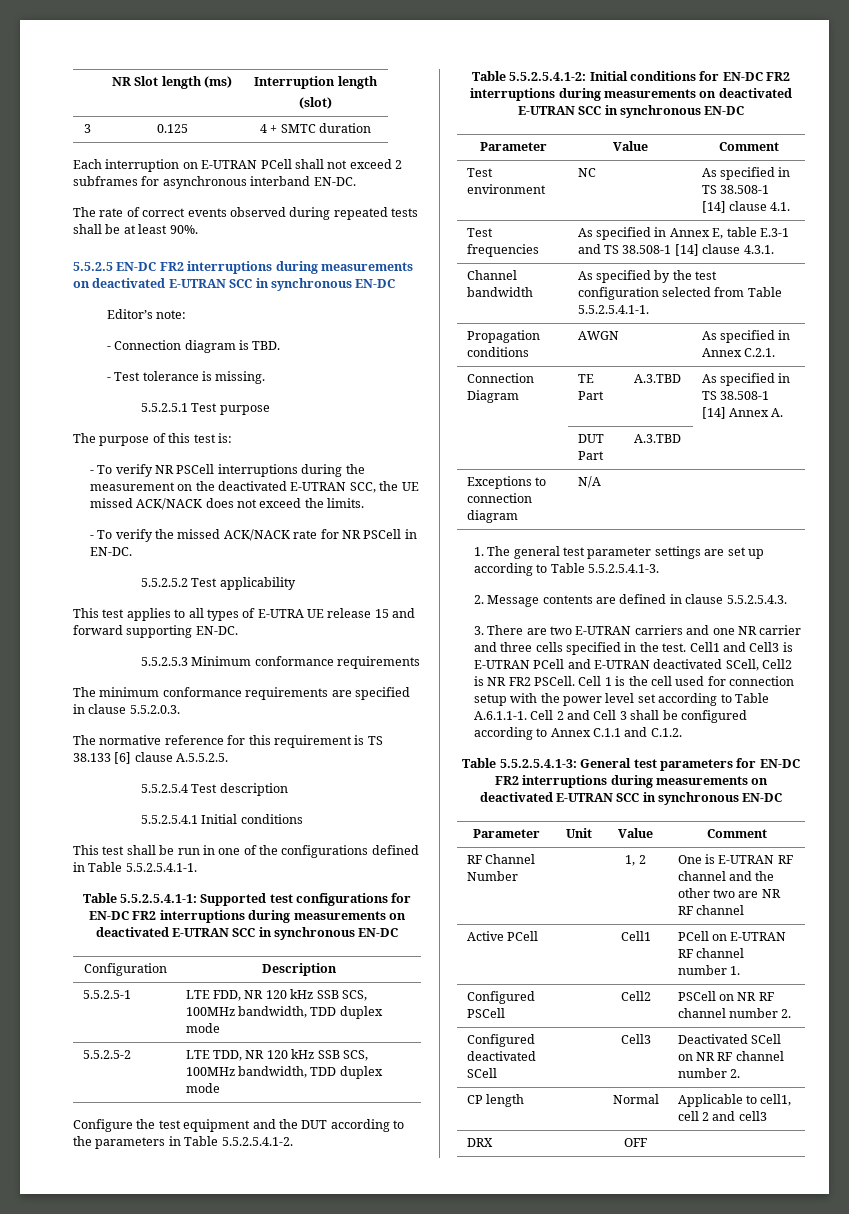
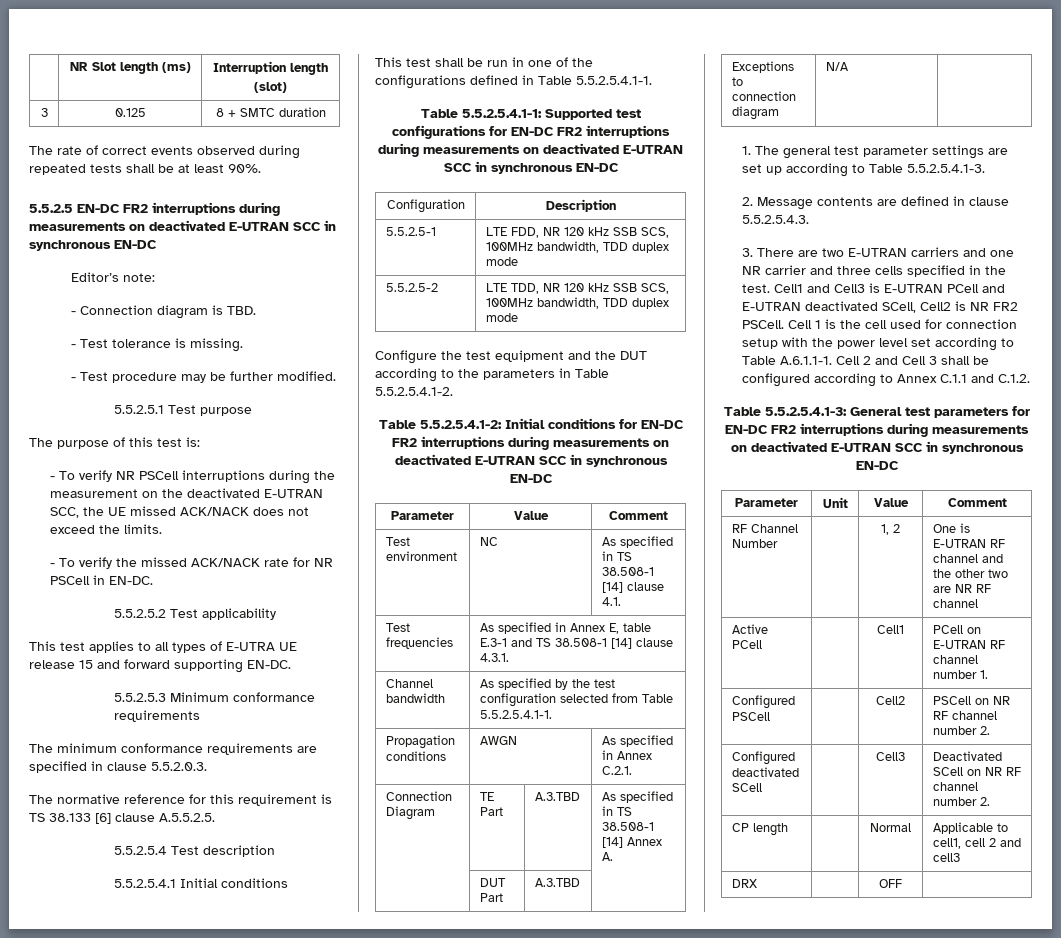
- 3 | 0.125 | 4 + SMTC duration
+ 3 | 0.125 | 8 + SMTC duration
- Each interruption on E-UTRAN PCell shall not exceed 2 subframes for asynchronous interband EN-DC.
+ - Test procedure may be further modified.

